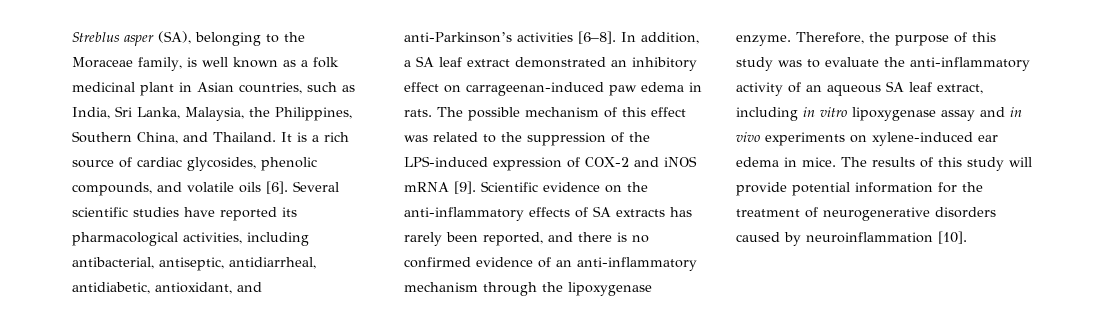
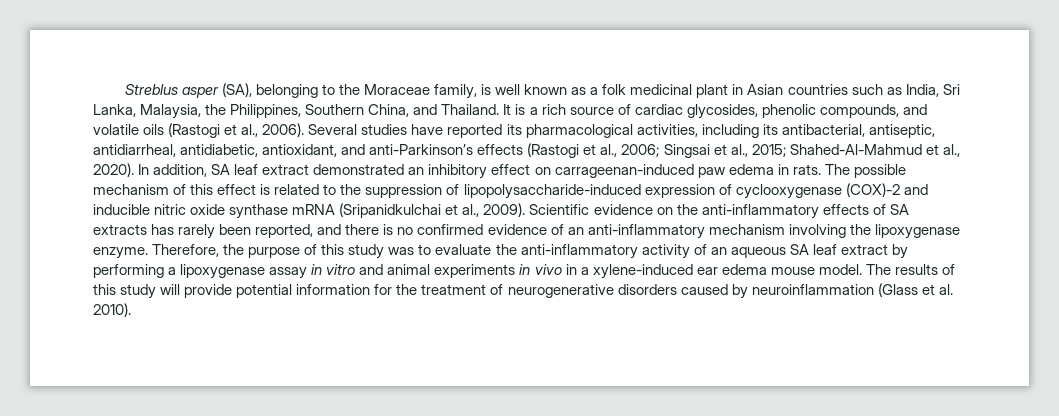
- Streblus asper (SA), belonging to the Moraceae family, is well known as a folk medicinal plant in Asian countries, such as India, Sri Lanka, Malaysia, the Philippines, Southern China, and Thailand.
+ Streblus asper (SA), belonging to the Moraceae family, is well known as a folk medicinal plant in Asian countries such as India, Sri Lanka, Malaysia, the Philippines, Southern China, and Thailand.
- It is a rich source of cardiac glycosides, phenolic compounds, and volatile oils [6]. Several scientific studies have reported its pharmacological activities, including antibacterial, antiseptic, antidiarrheal, antidiabetic, antioxidant, and anti-Parkinson’s activities [6–8].
+ It is a rich source of cardiac glycosides, phenolic compounds, and volatile oils (Rastogi et al., 2006). Several studies have reported its pharmacological activities, including its antibacterial, antiseptic, antidiarrheal, antidiabetic, antioxidant, and anti-Parkinson’s effects (Rastogi et al., 2006; Singsai et al., 2015; Shahed-Al-Mahmud et al., 2020).
- In addition, a SA leaf extract demonstrated an inhibitory effect on carrageenan-induced paw edema in rats.
+ In addition, SA leaf extract demonstrated an inhibitory effect on carrageenan-induced paw edema in rats.
- The possible mechanism of this effect was related to the suppression of the LPS-induced expression of COX-2 and iNOS mRNA [9].
+ The possible mechanism of this effect is related to the suppression of lipopolysaccharide-induced expression of cyclooxygenase (COX)-2 and inducible nitric oxide synthase mRNA (Sripanidkulchai et al., 2009).
- Scientific evidence on the anti-inflammatory effects of SA extracts has rarely been reported, and there is no confirmed evidence of an anti-inflammatory mechanism through the lipoxygenase enzyme.
+ Scientific evidence on the anti-inflammatory effects of SA extracts has rarely been reported, and there is no confirmed evidence of an anti-inflammatory mechanism involving the lipoxygenase enzyme.
- Therefore, the purpose of this study was to evaluate the anti-inflammatory activity of an aqueous SA leaf extract, including in vitro lipoxygenase assay and in vivo experiments on xylene-induced ear edema in mice.
+ Therefore, the purpose of this study was to evaluate the anti-inflammatory activity of an aqueous SA leaf extract by performing a lipoxygenase assay in vitro and animal experiments in vivo in a xylene-induced ear edema mouse model.
- The results of this study will provide potential information for the treatment of neurogenerative disorders caused by neuroinflammation [10].
+ The results of this study will provide potential information for the treatment of neurogenerative disorders caused by neuroinflammation (Glass et al. 2010).

